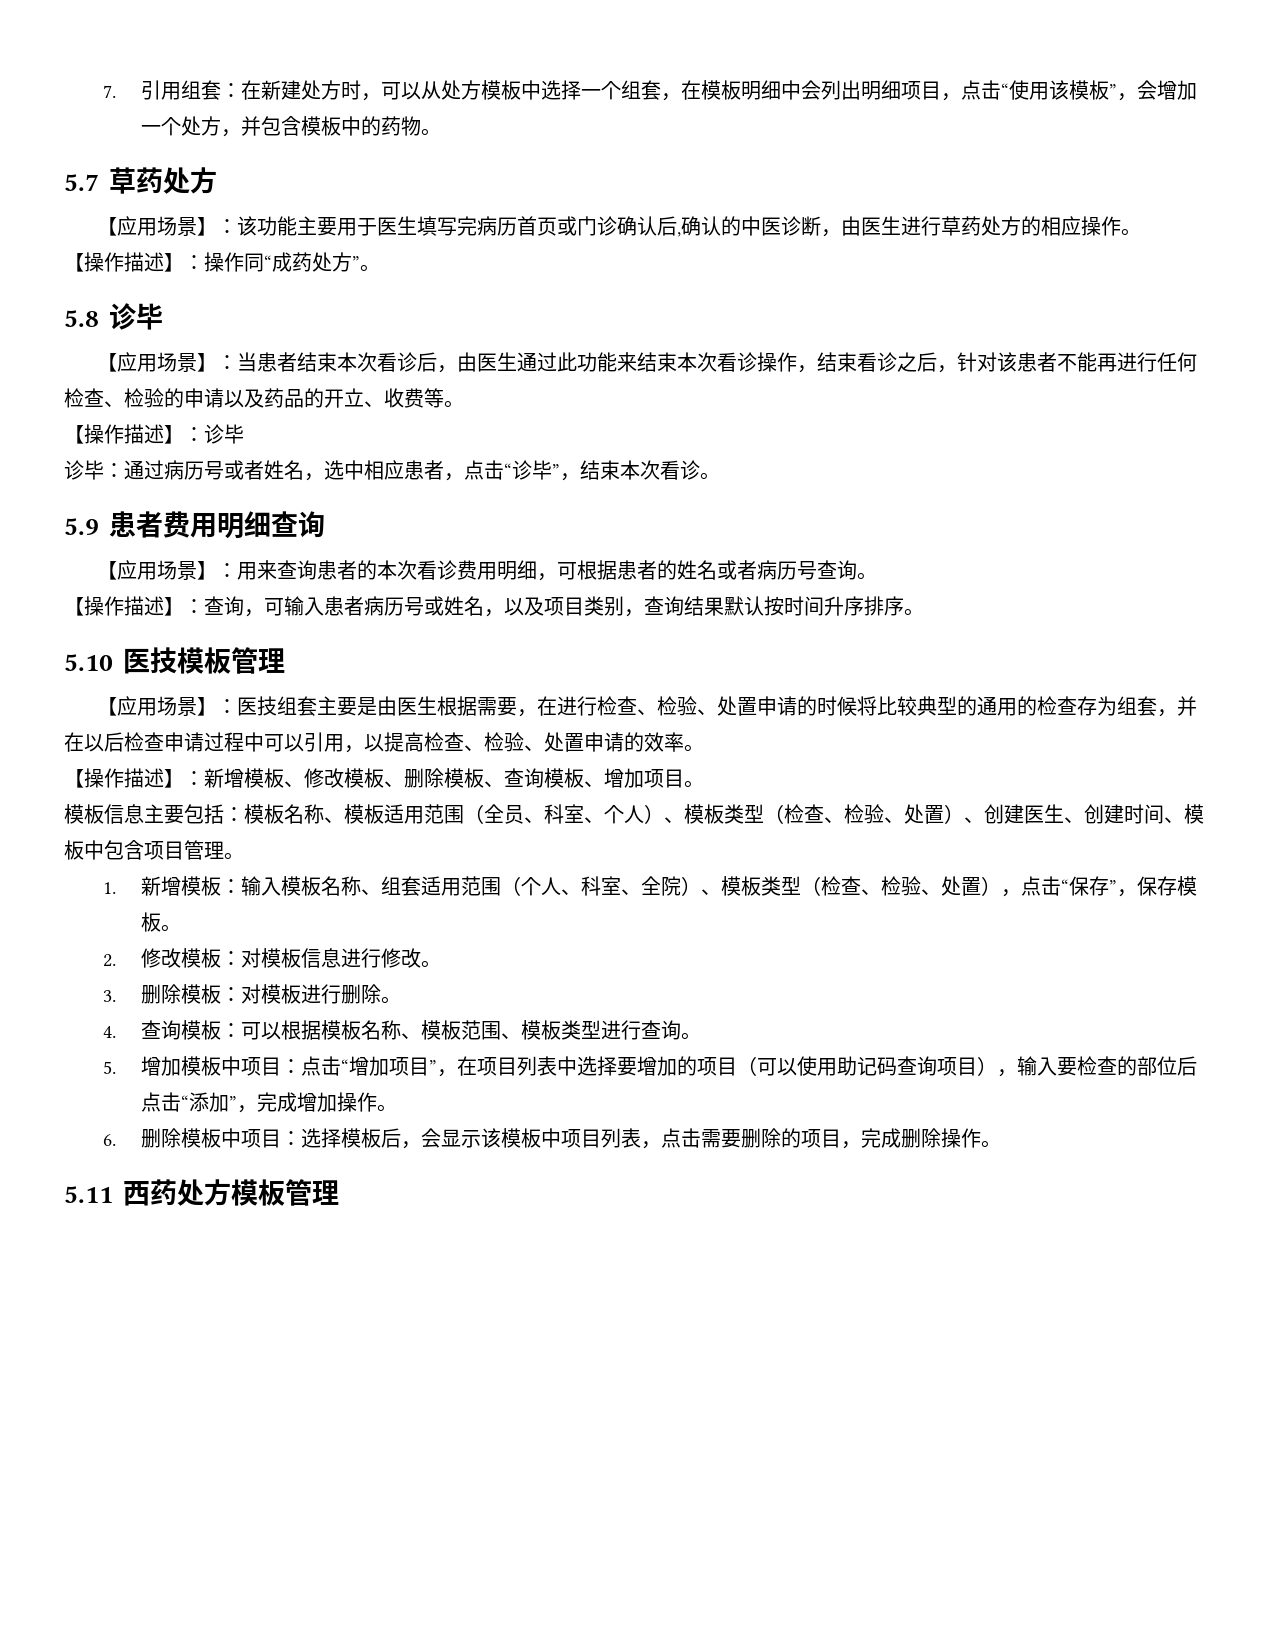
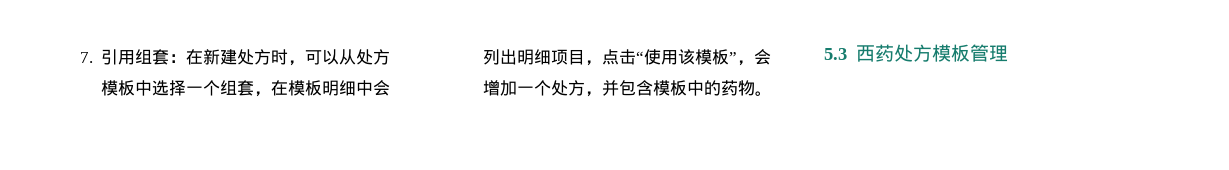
- 5.7草药处方
- 【应用场景】：该功能主要用于医生填写完病历首页或门诊确认后,确认的中医诊断，由医生进行草药处方的相应操作。
- 【操作描述】：操作同“成药处方”。
- 5.8诊毕
- 【应用场景】：当患者结束本次看诊后，由医生通过此功能来结束本次看诊操作，结束看诊之后，针对该患者不能再进行任何检查、检验的申请以及药品的开立、收费等。
- 【操作描述】：诊毕
- 诊毕：通过病历号或者姓名，选中相应患者，点击“诊毕”，结束本次看诊。
- 5.9患者费用明细查询
- 【应用场景】：用来查询患者的本次看诊费用明细，可根据患者的姓名或者病历号查询。
- 【操作描述】：查询，可输入患者病历号或姓名，以及项目类别，查询结果默认按时间升序排序。
- 5.10医技模板管理
- 【应用场景】：医技组套主要是由医生根据需要，在进行检查、检验、处置申请的时候将比较典型的通用的检查存为组套，并在以后检查申请过程中可以引用，以提高检查、检验、处置申请的效率。
- 【操作描述】：新增模板、修改模板、删除模板、查询模板、增加项目。
- 模板信息主要包括：模板名称、模板适用范围（全员、科室、个人）、模板类型（检查、检验、处置）、创建医生、创建时间、模板中包含项目管理。
- 1.新增模板：输入模板名称、组套适用范围（个人、科室、全院）、模板类型（检查、检验、处置），点击“保存”，保存模板。
- 2.修改模板：对模板信息进行修改。
- 3.删除模板：对模板进行删除。
- 4.查询模板：可以根据模板名称、模板范围、模板类型进行查询。
- 5.增加模板中项目：点击“增加项目”，在项目列表中选择要增加的项目（可以使用助记码查询项目），输入要检查的部位后点击“添加”，完成增加操作。
- 6.删除模板中项目：选择模板后，会显示该模板中项目列表，点击需要删除的项目，完成删除操作。
- 5.11西药处方模板管理
+ 5.3西药处方模板管理

